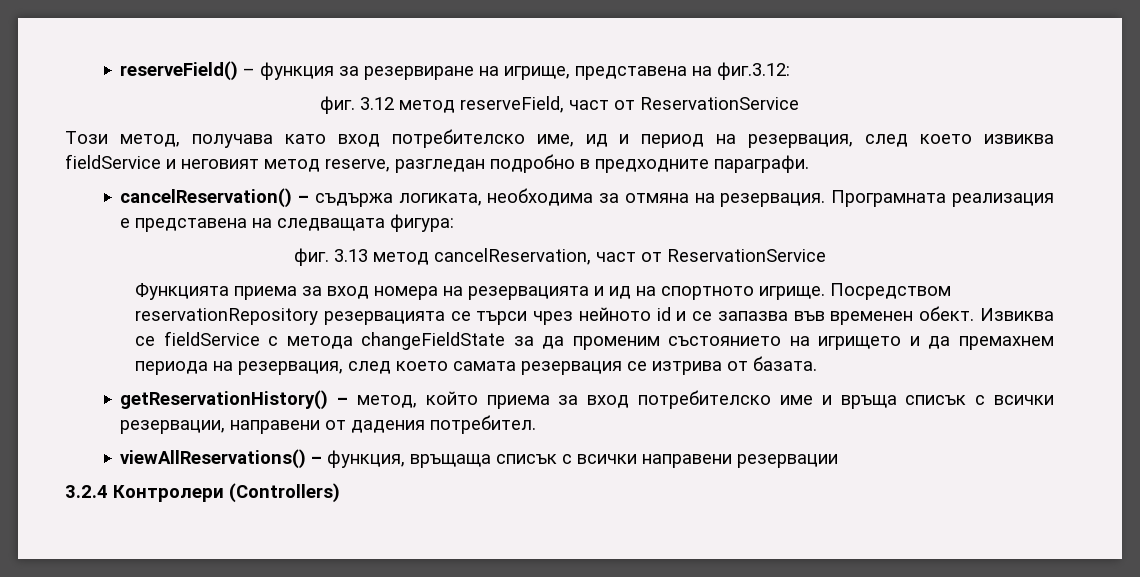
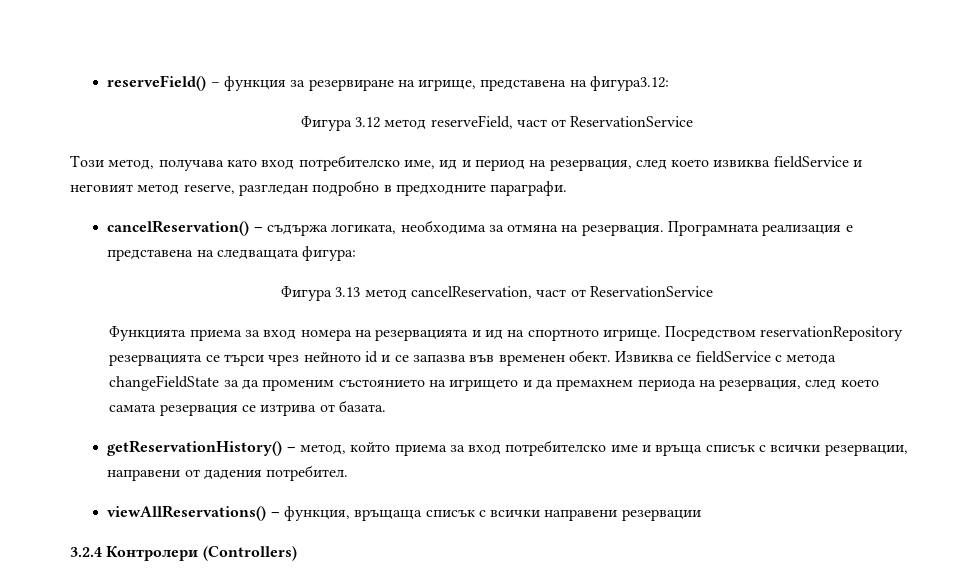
- reserveField() – функция за резервиране на игрище, представена на фиг.3.12:
- фиг. 3.12 метод reserveField, част от ReservationService
+ reserveField() – функция за резервиране на игрище, представена на фигура3.12:
+ Фигура 3.12 метод reserveField, част от ReservationService
- фиг. 3.13 метод cancelReservation, част от ReservationService
+ Фигура 3.13 метод cancelReservation, част от ReservationService

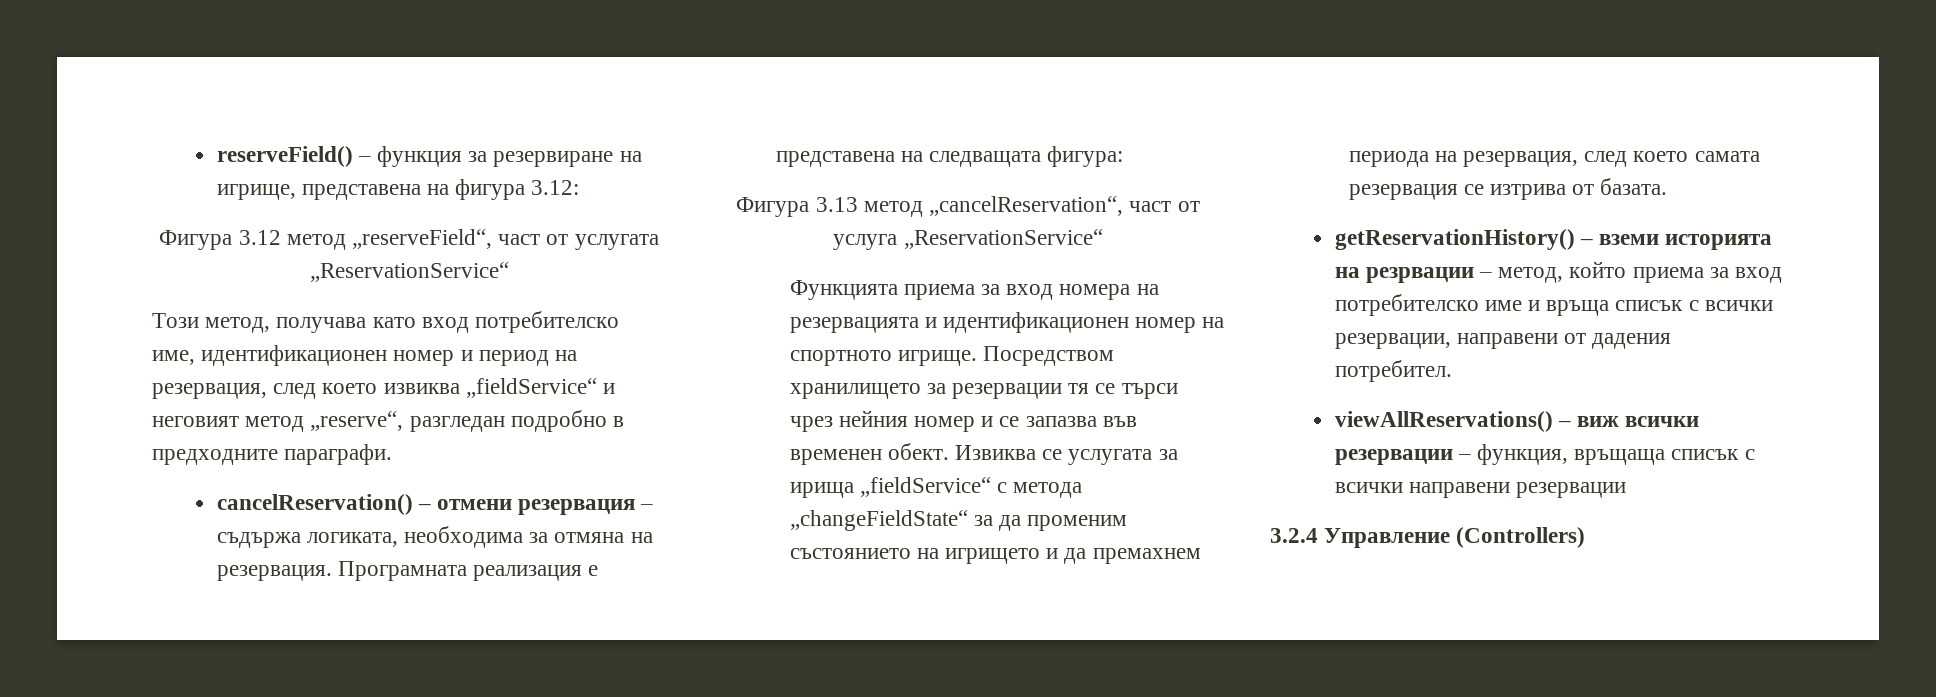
- reserveField() – функция за резервиране на игрище, представена на фигура3.12:
+ reserveField() – функция за резервиране на игрище, представена на фигура 3.12:
- Фигура 3.12 метод reserveField, част от ReservationService
+ Фигура 3.12 метод „reserveField“, част от услугата „ReservationService“
- Този метод, получава като вход потребителско име, ид и период на резервация, след което извиква fieldService и неговият метод reserve, разгледан подробно в предходните параграфи.
+ Този метод, получава като вход потребителско име, идентификационен номер и период на резервация, след което извиква „fieldService“ и неговият метод „reserve“, разгледан подробно в предходните параграфи.
- cancelReservation() – съдържа логиката, необходима за отмяна на резервация.
+ cancelReservation() – отмени резервация – съдържа логиката, необходима за отмяна на резервация.
- Фигура 3.13 метод cancelReservation, част от ReservationService
+ Фигура 3.13 метод „cancelReservation“, част от услуга „ReservationService“
- Функцията приема за вход номера на резервацията и ид на спортното игрище.
+ Функцията приема за вход номера на резервацията и идентификационен номер на спортното игрище.
- Посредством reservationRepository резервацията се търси чрез нейното id и се запазва във временен обект.
+ Посредством хранилището за резервации тя се търси чрез нейния номер и се запазва във временен обект.
- Извиква се fieldService с метода changeFieldState за да променим състоянието на игрището и да премахнем периода на резервация, след което самата резервация се изтрива от базата.
+ Извиква се услугата за ирища „fieldService“ с метода „changeFieldState“ за да променим състоянието на игрището и да премахнем периода на резервация, след което самата резервация се изтрива от базата.
- getReservationHistory() – метод, който приема за вход потребителско име и връща списък с всички резервации, направени от дадения потребител.
+ getReservationHistory() – вземи историята на резрвации – метод, който приема за вход потребителско име и връща списък с всички резервации, направени от дадения потребител.
- viewAllReservations() – функция, връщаща списък с всички направени резервации
+ viewAllReservations() – виж всички резервации – функция, връщаща списък с всички направени резервации
- 3.2.4 Контролери (Controllers)
+ 3.2.4 Управление (Controllers)

